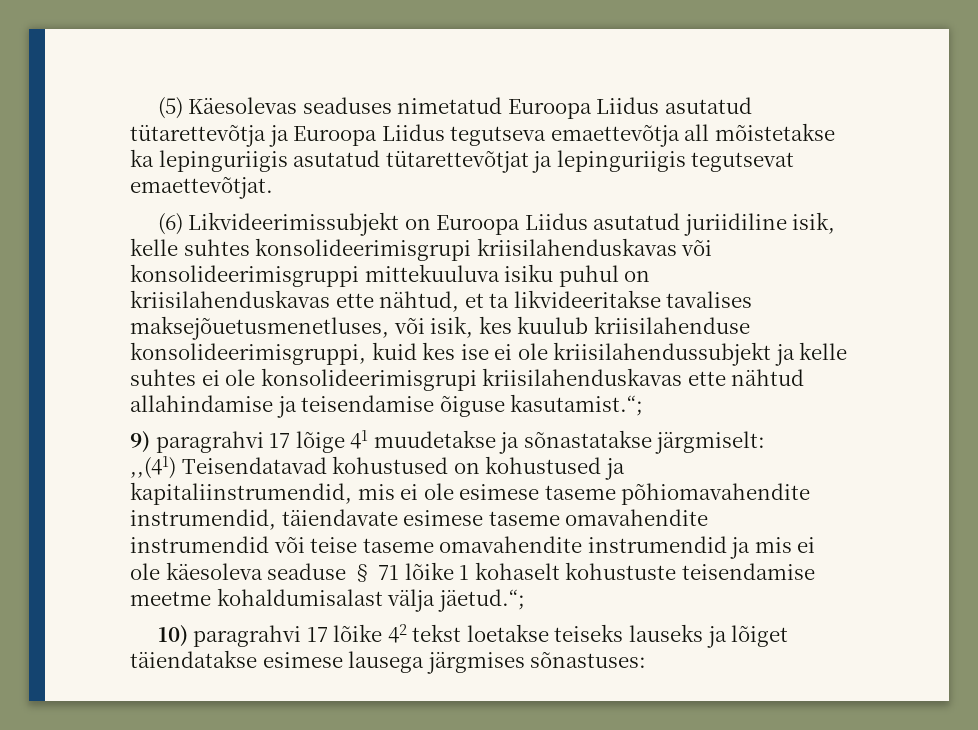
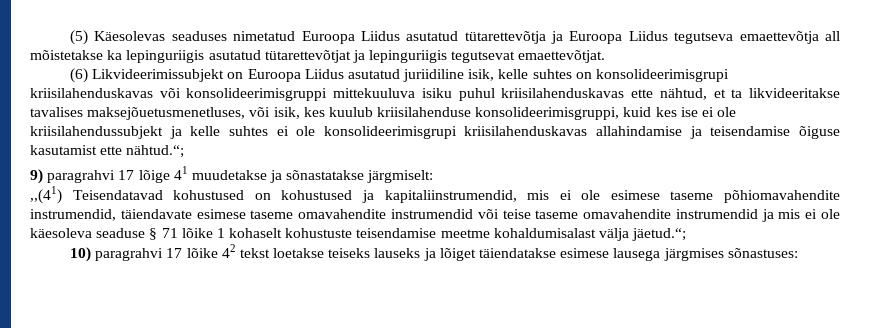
- (6) Likvideerimissubjekt on Euroopa Liidus asutatud juriidiline isik, kelle suhtes konsolideerimisgrupi kriisilahenduskavas või konsolideerimisgruppi mittekuuluva isiku puhul on kriisilahenduskavas ette nähtud, et ta likvideeritakse tavalises maksejõuetusmenetluses, või isik, kes kuulub kriisilahenduse konsolideerimisgruppi, kuid kes ise ei ole kriisilahendussubjekt ja kelle suhtes ei ole konsolideerimisgrupi kriisilahenduskavas ette nähtud allahindamise ja teisendamise õiguse kasutamist.“;
+ (6) Likvideerimissubjekt on Euroopa Liidus asutatud juriidiline isik, kelle suhtes on konsolideerimisgrupi kriisilahenduskavas või konsolideerimisgruppi mittekuuluva isiku puhul kriisilahenduskavas ette nähtud, et ta likvideeritakse tavalises maksejõuetusmenetluses, või isik, kes kuulub kriisilahenduse konsolideerimisgruppi, kuid kes ise ei ole kriisilahendussubjekt ja kelle suhtes ei ole konsolideerimisgrupi kriisilahenduskavas allahindamise ja teisendamise õiguse kasutamist ette nähtud.“;

